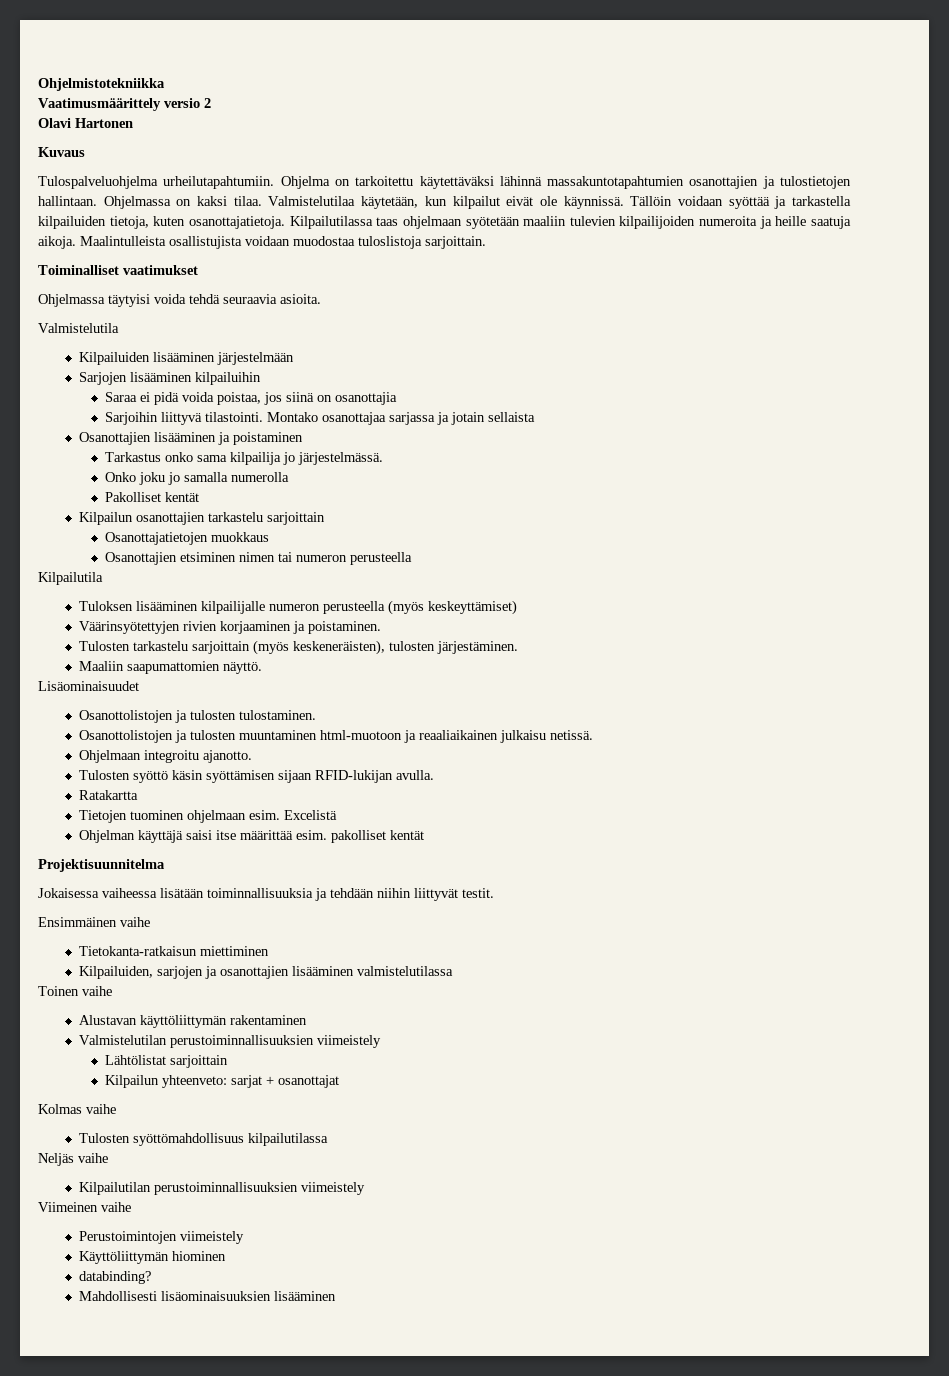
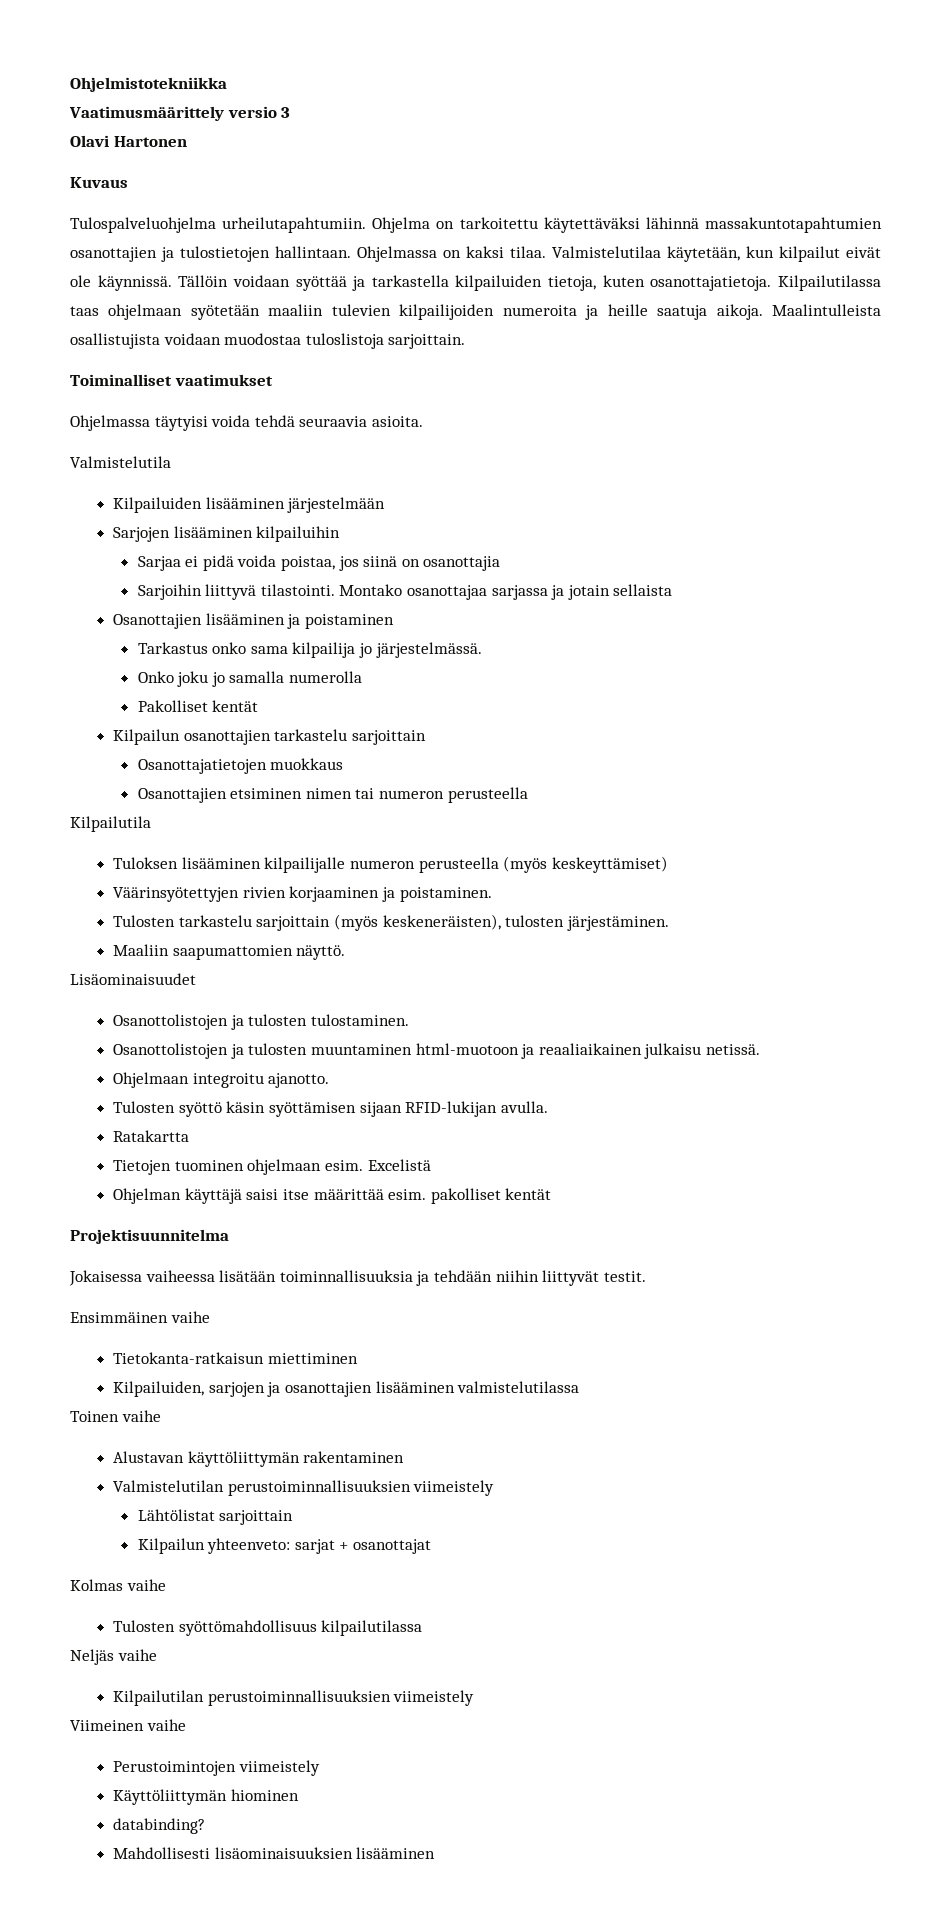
- Vaatimusmäärittely versio 2
+ Vaatimusmäärittely versio 3
- Saraa ei pidä voida poistaa, jos siinä on osanottajia
+ Sarjaa ei pidä voida poistaa, jos siinä on osanottajia

